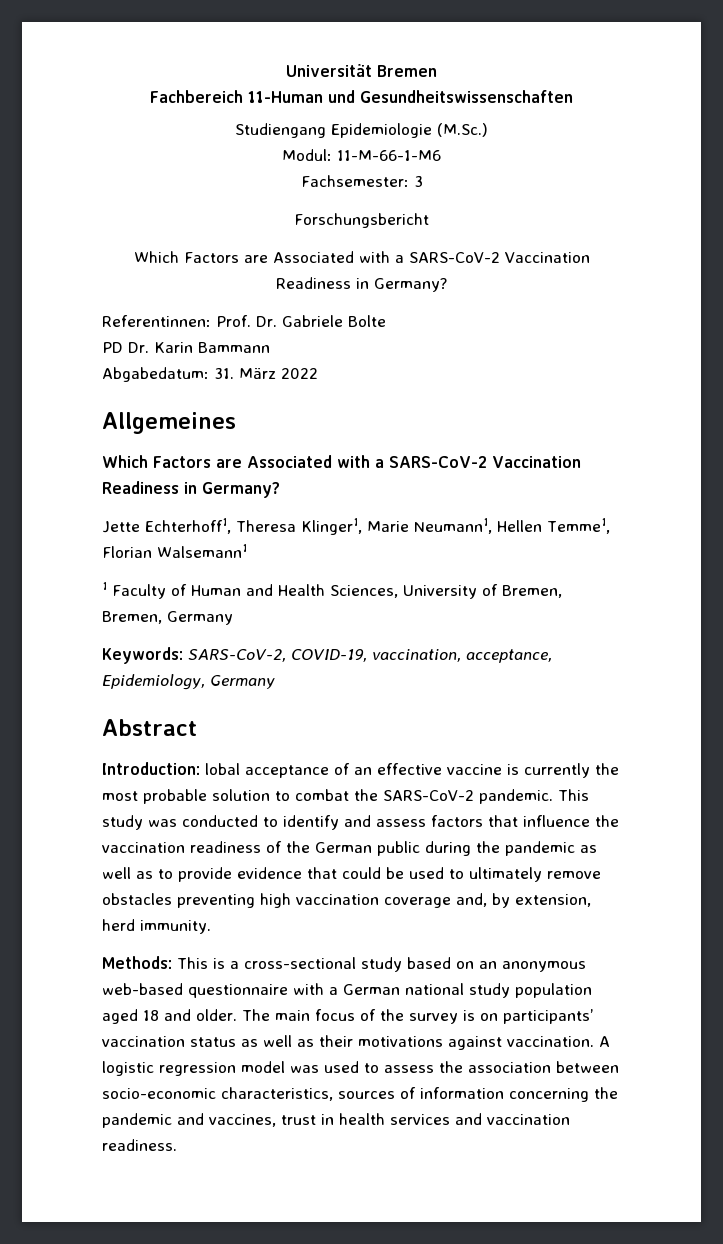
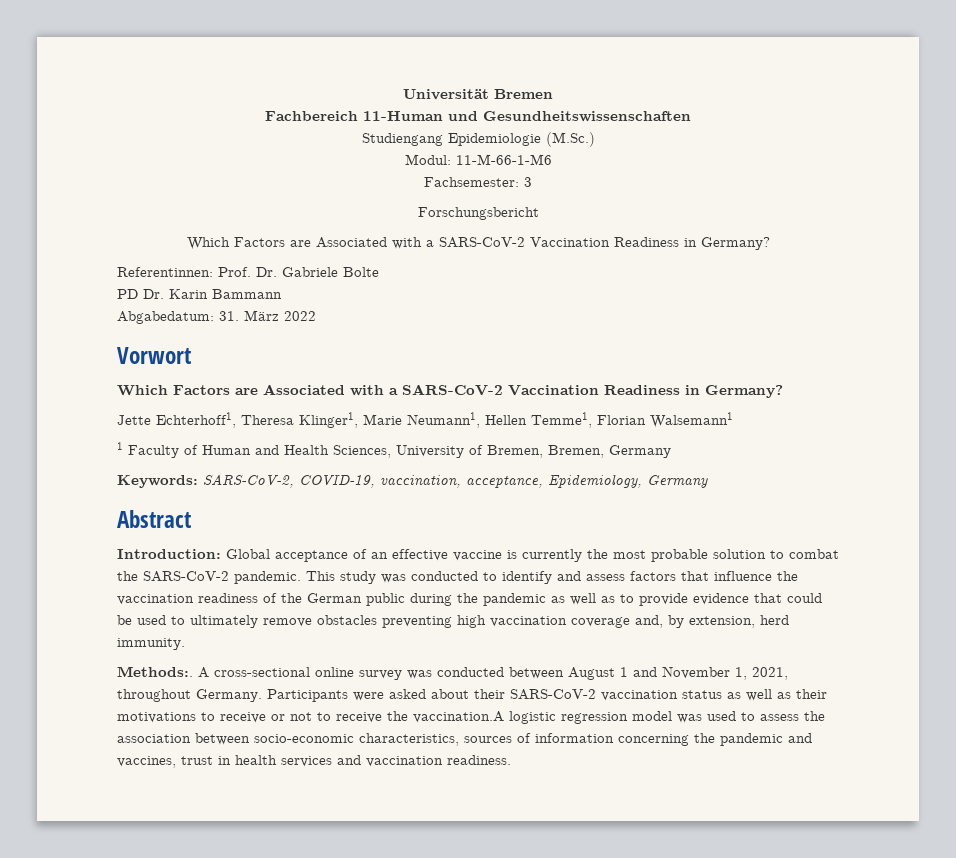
- Allgemeines
+ Vorwort
- Introduction: lobal acceptance of an effective vaccine is currently the most probable solution to combat the SARS-CoV-2 pandemic.
+ Introduction: Global acceptance of an effective vaccine is currently the most probable solution to combat the SARS-CoV-2 pandemic.
- Methods: This is a cross-sectional study based on an anonymous web-based questionnaire with a German national study population aged 18 and older. The main focus of the survey is on participants’ vaccination status as well as their motivations against vaccination. A logistic regression model was used to assess the association between socio-economic characteristics, sources of information concerning the pandemic and vaccines, trust in health services and vaccination readiness.
+ Methods:. A cross-sectional online survey was conducted between August 1 and November 1, 2021, throughout Germany. Participants were asked about their SARS-CoV-2 vaccination status as well as their motivations to receive or not to receive the vaccination.A logistic regression model was used to assess the association between socio-economic characteristics, sources of information concerning the pandemic and vaccines, trust in health services and vaccination readiness.

